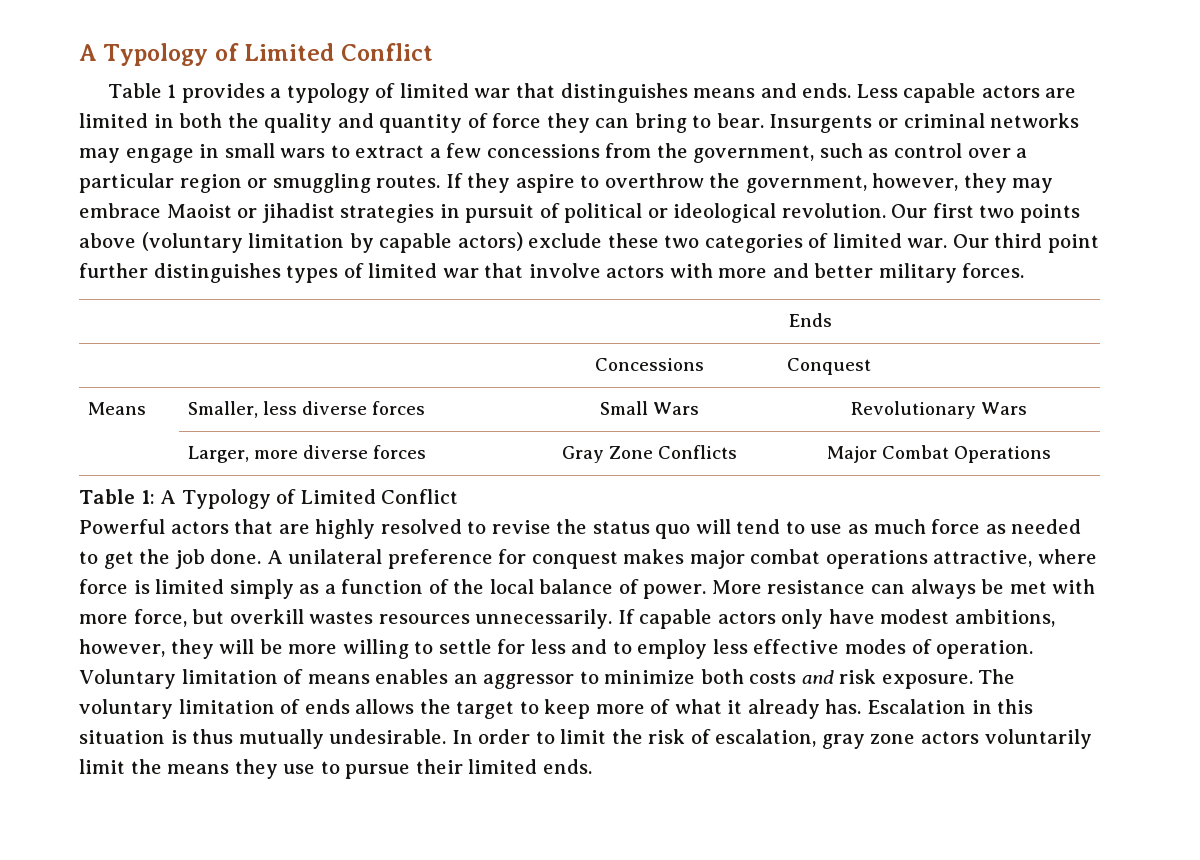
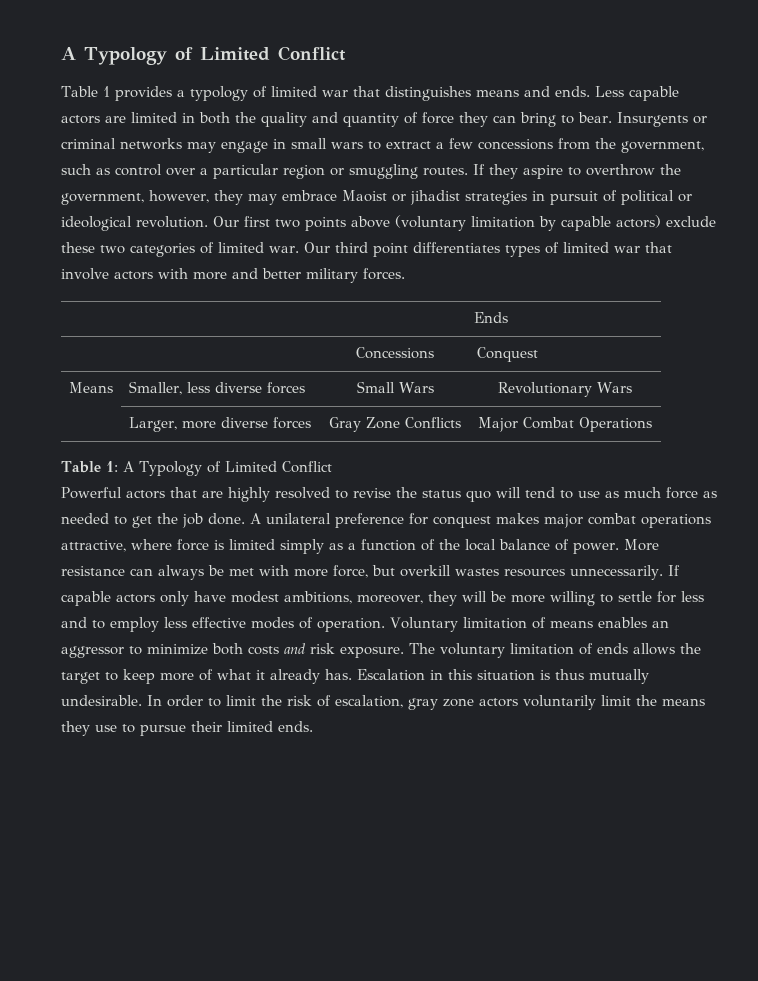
- Our third point further distinguishes types of limited war that involve actors with more and better military forces.
+ Our third point differentiates types of limited war that involve actors with more and better military forces.
- If capable actors only have modest ambitions, however, they will be more willing to settle for less and to employ less effective modes of operation.
+ If capable actors only have modest ambitions, moreover, they will be more willing to settle for less and to employ less effective modes of operation.

